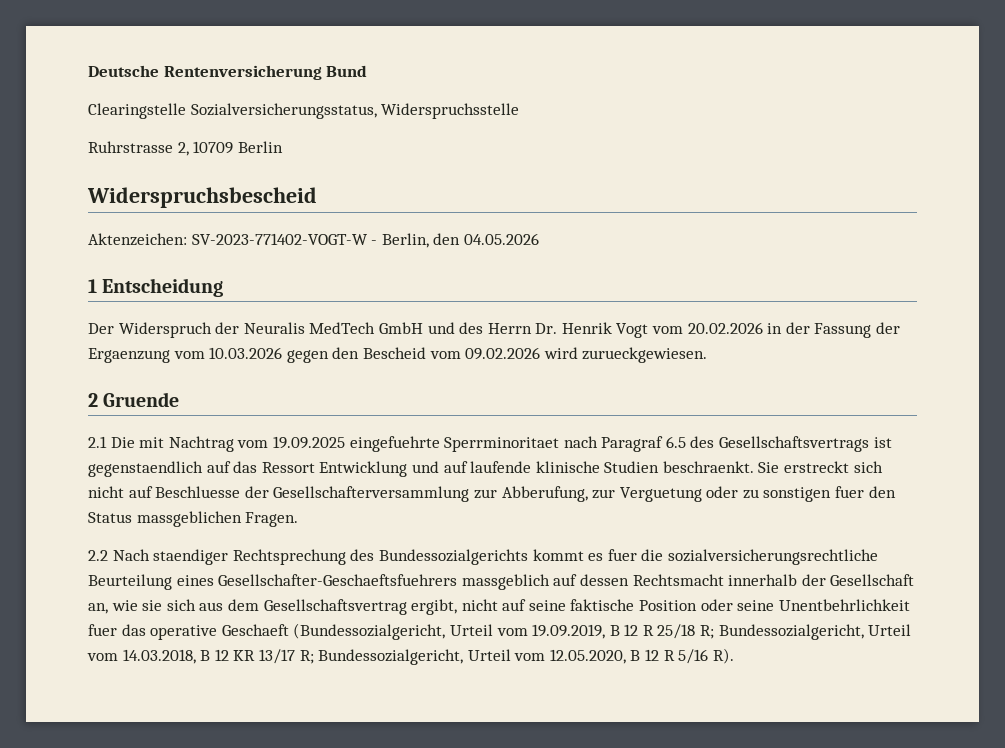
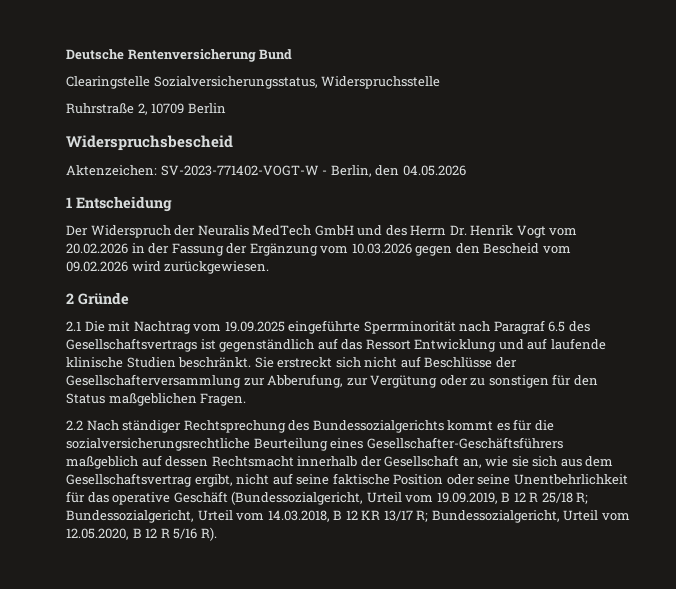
- Ruhrstrasse 2, 10709 Berlin
+ Ruhrstraße 2, 10709 Berlin
- Der Widerspruch der Neuralis MedTech GmbH und des Herrn Dr. Henrik Vogt vom 20.02.2026 in der Fassung der Ergaenzung vom 10.03.2026 gegen den Bescheid vom 09.02.2026 wird zurueckgewiesen.
+ Der Widerspruch der Neuralis MedTech GmbH und des Herrn Dr. Henrik Vogt vom 20.02.2026 in der Fassung der Ergänzung vom 10.03.2026 gegen den Bescheid vom 09.02.2026 wird zurückgewiesen.
- 2 Gruende
+ 2 Gründe
- 2.1 Die mit Nachtrag vom 19.09.2025 eingefuehrte Sperrminoritaet nach Paragraf 6.5 des Gesellschaftsvertrags ist gegenstaendlich auf das Ressort Entwicklung und auf laufende klinische Studien beschraenkt.
+ 2.1 Die mit Nachtrag vom 19.09.2025 eingeführte Sperrminorität nach Paragraf 6.5 des Gesellschaftsvertrags ist gegenständlich auf das Ressort Entwicklung und auf laufende klinische Studien beschränkt.
- Sie erstreckt sich nicht auf Beschluesse der Gesellschafterversammlung zur Abberufung, zur Verguetung oder zu sonstigen fuer den Status massgeblichen Fragen.
+ Sie erstreckt sich nicht auf Beschlüsse der Gesellschafterversammlung zur Abberufung, zur Vergütung oder zu sonstigen für den Status maßgeblichen Fragen.
- 2.2 Nach staendiger Rechtsprechung des Bundessozialgerichts kommt es fuer die sozialversicherungsrechtliche Beurteilung eines Gesellschafter-Geschaeftsfuehrers massgeblich auf dessen Rechtsmacht innerhalb der Gesellschaft an, wie sie sich aus dem Gesellschaftsvertrag ergibt, nicht auf seine faktische Position oder seine Unentbehrlichkeit fuer das operative Geschaeft (Bundessozialgericht, Urteil vom 19.09.2019, B 12 R 25/18 R;
+ 2.2 Nach ständiger Rechtsprechung des Bundessozialgerichts kommt es für die sozialversicherungsrechtliche Beurteilung eines Gesellschafter-Geschäftsführers maßgeblich auf dessen Rechtsmacht innerhalb der Gesellschaft an, wie sie sich aus dem Gesellschaftsvertrag ergibt, nicht auf seine faktische Position oder seine Unentbehrlichkeit für das operative Geschäft (Bundessozialgericht, Urteil vom 19.09.2019, B 12 R 25/18 R;

